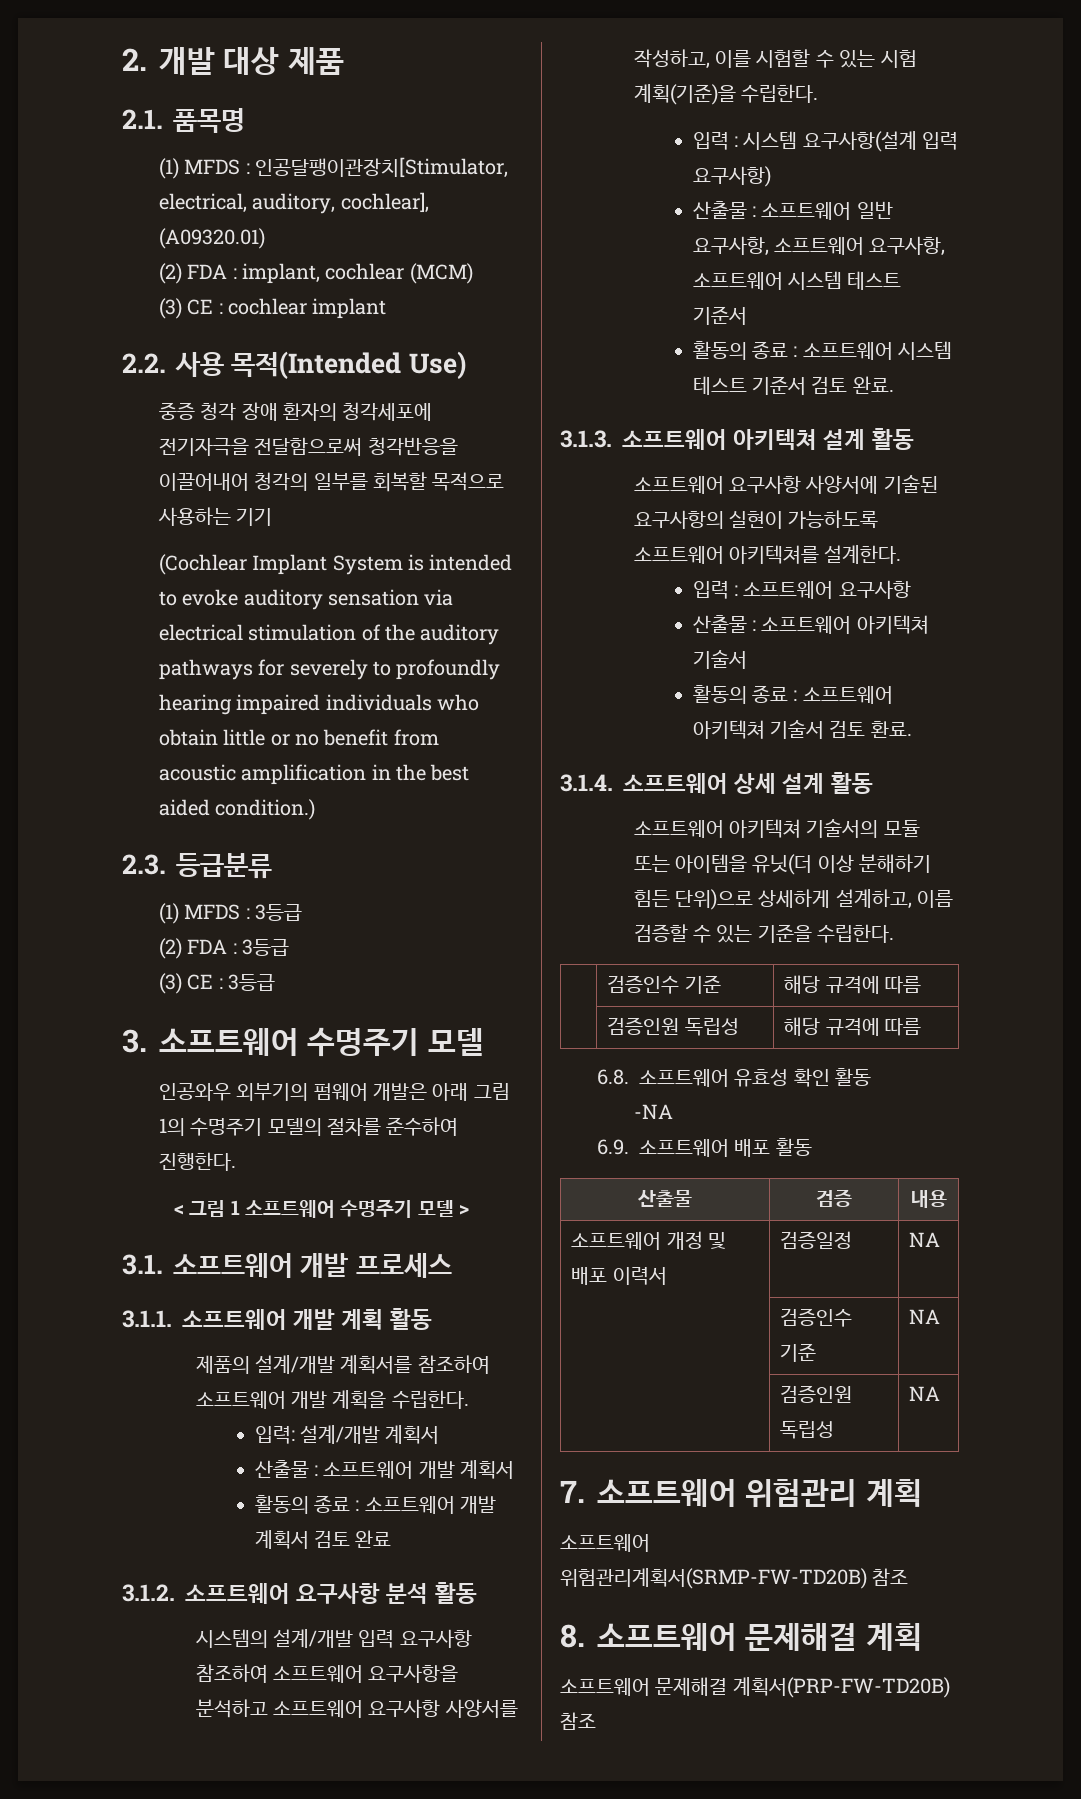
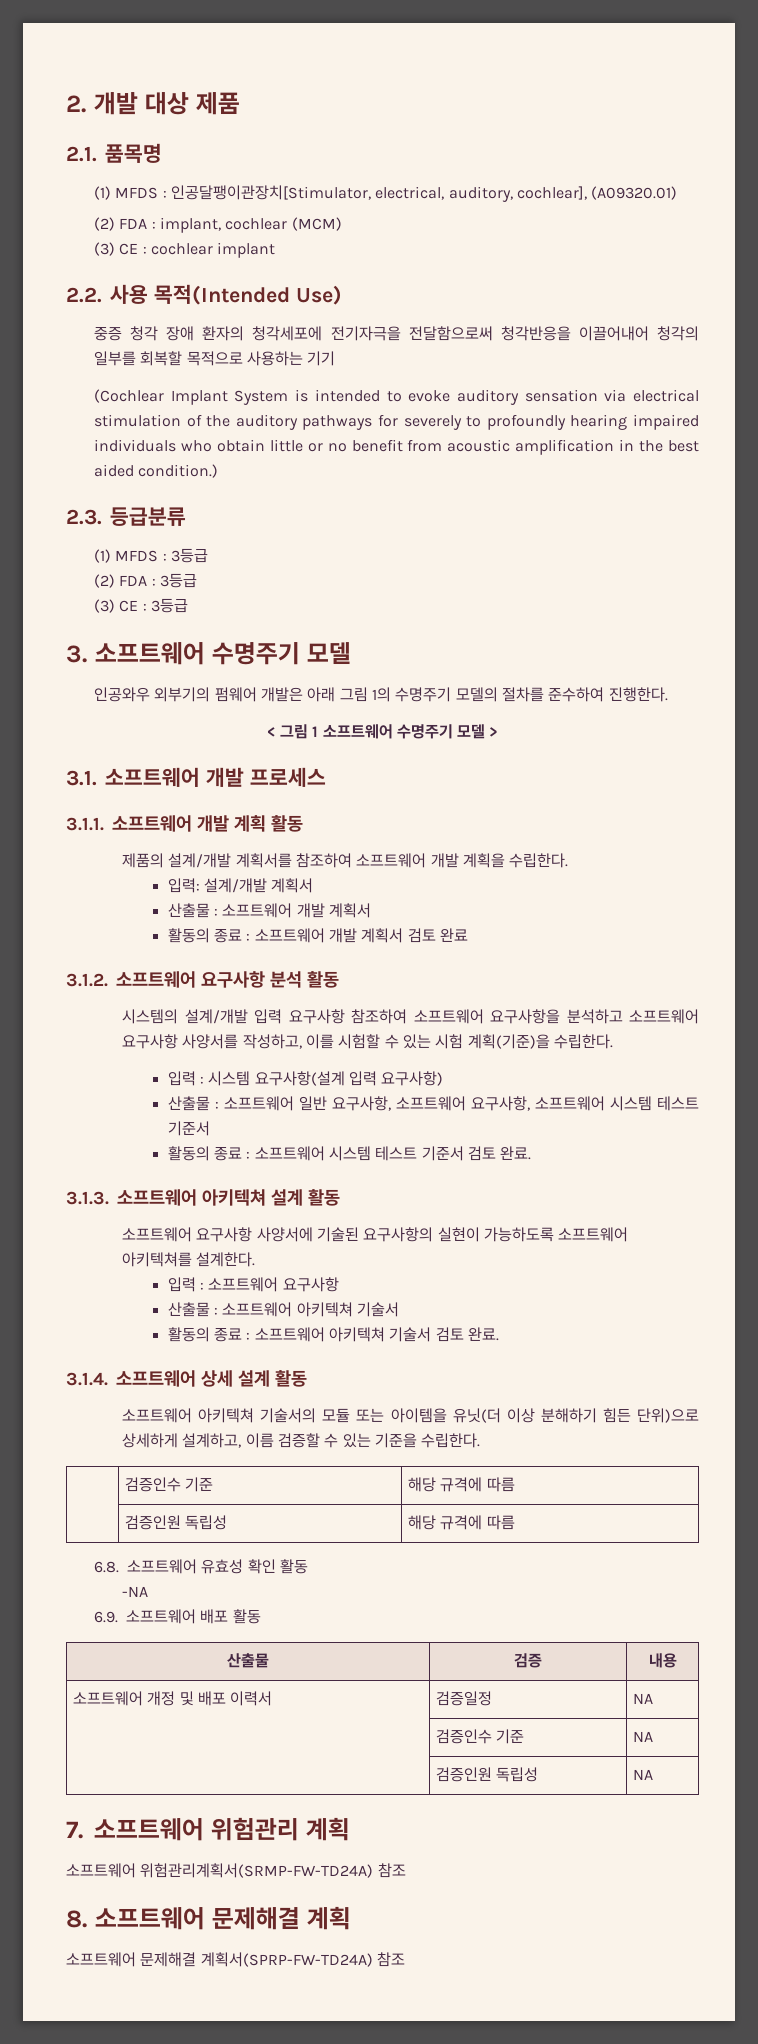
- 활동의 종료 : 소프트웨어 아키텍쳐 기술서 검토 환료.
+ 활동의 종료 : 소프트웨어 아키텍쳐 기술서 검토 완료.
- 소프트웨어 위험관리계획서(SRMP-FW-TD20B) 참조
+ 소프트웨어 위험관리계획서(SRMP-FW-TD24A) 참조
- 소프트웨어 문제해결 계획서(PRP-FW-TD20B) 참조
+ 소프트웨어 문제해결 계획서(SPRP-FW-TD24A) 참조

